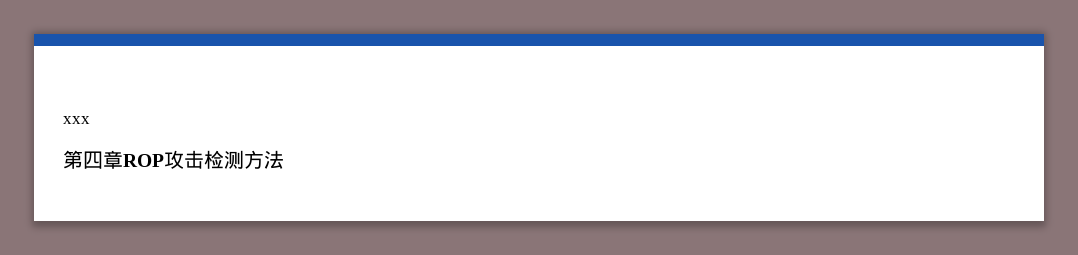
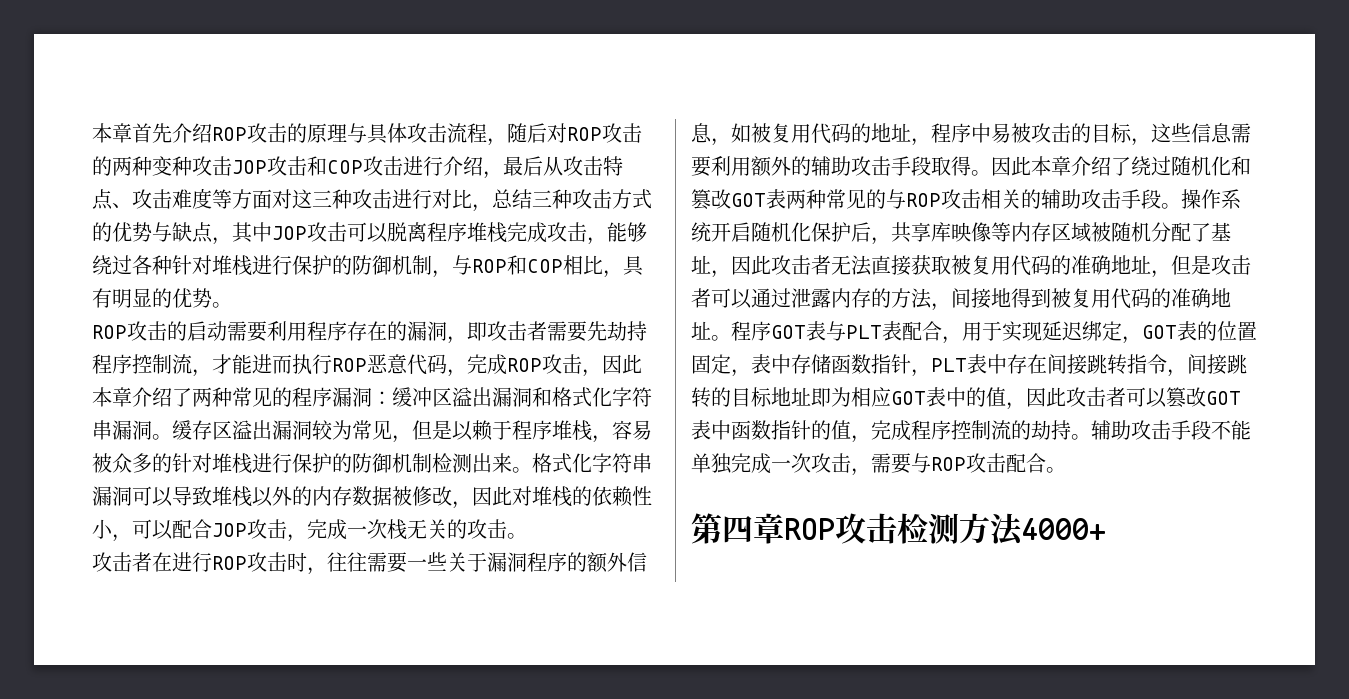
- xxx
+ 本章首先介绍ROP攻击的原理与具体攻击流程，随后对ROP攻击的两种变种攻击JOP攻击和COP攻击进行介绍，最后从攻击特点、攻击难度等方面对这三种攻击进行对比，总结三种攻击方式的优势与缺点，其中JOP攻击可以脱离程序堆栈完成攻击，能够绕过各种针对堆栈进行保护的防御机制，与ROP和COP相比，具有明显的优势。
+ ROP攻击的启动需要利用程序存在的漏洞，即攻击者需要先劫持程序控制流，才能进而执行ROP恶意代码，完成ROP攻击，因此本章介绍了两种常见的程序漏洞：缓冲区溢出漏洞和格式化字符串漏洞。缓存区溢出漏洞较为常见，但是以赖于程序堆栈，容易被众多的针对堆栈进行保护的防御机制检测出来。格式化字符串漏洞可以导致堆栈以外的内存数据被修改，因此对堆栈的依赖性小，可以配合JOP攻击，完成一次栈无关的攻击。
+ 攻击者在进行ROP攻击时，往往需要一些关于漏洞程序的额外信息，如被复用代码的地址，程序中易被攻击的目标，这些信息需要利用额外的辅助攻击手段取得。因此本章介绍了绕过随机化和篡改GOT表两种常见的与ROP攻击相关的辅助攻击手段。操作系统开启随机化保护后，共享库映像等内存区域被随机分配了基址，因此攻击者无法直接获取被复用代码的准确地址，但是攻击者可以通过泄露内存的方法，间接地得到被复用代码的准确地址。程序GOT表与PLT表配合，用于实现延迟绑定，GOT表的位置固定，表中存储函数指针，PLT表中存在间接跳转指令，间接跳转的目标地址即为相应GOT表中的值，因此攻击者可以篡改GOT表中函数指针的值，完成程序控制流的劫持。辅助攻击手段不能单独完成一次攻击，需要与ROP攻击配合。
- 第四章ROP攻击检测方法
+ 第四章ROP攻击检测方法4000+

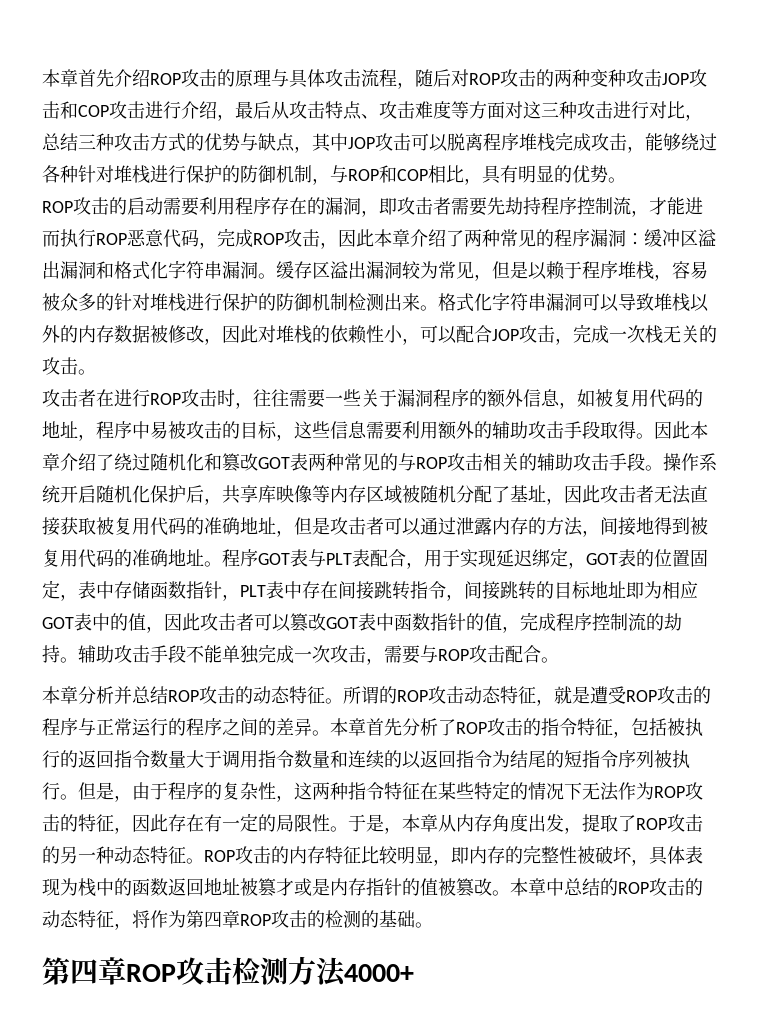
+ 本章分析并总结ROP攻击的动态特征。所谓的ROP攻击动态特征，就是遭受ROP攻击的程序与正常运行的程序之间的差异。本章首先分析了ROP攻击的指令特征，包括被执行的返回指令数量大于调用指令数量和连续的以返回指令为结尾的短指令序列被执行。但是，由于程序的复杂性，这两种指令特征在某些特定的情况下无法作为ROP攻击的特征，因此存在有一定的局限性。于是，本章从内存角度出发，提取了ROP攻击的另一种动态特征。ROP攻击的内存特征比较明显，即内存的完整性被破坏，具体表现为栈中的函数返回地址被篡才或是内存指针的值被篡改。本章中总结的ROP攻击的动态特征，将作为第四章ROP攻击的检测的基础。

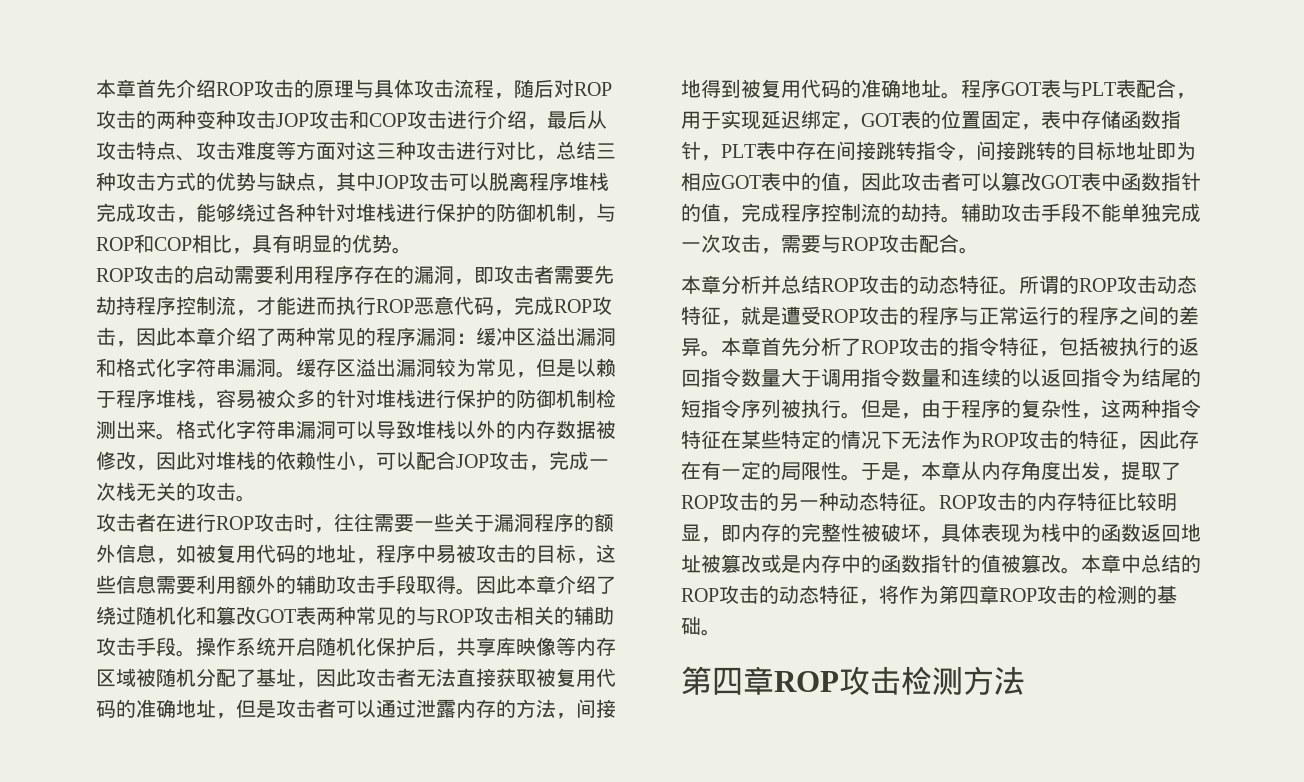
- ROP攻击的内存特征比较明显，即内存的完整性被破坏，具体表现为栈中的函数返回地址被篡才或是内存指针的值被篡改。
+ ROP攻击的内存特征比较明显，即内存的完整性被破坏，具体表现为栈中的函数返回地址被篡改或是内存中的函数指针的值被篡改。
- 第四章ROP攻击检测方法4000+
+ 第四章ROP攻击检测方法

